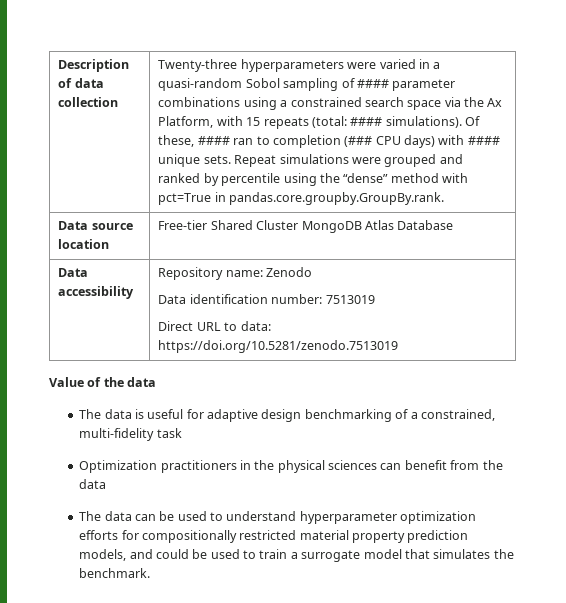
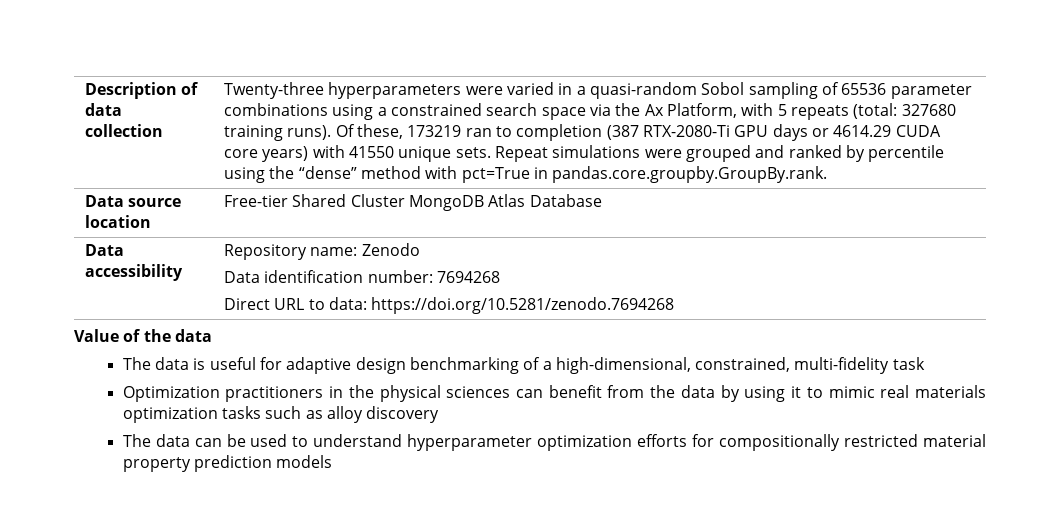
- Twenty-three hyperparameters were varied in a quasi-random Sobol sampling of #### parameter combinations using a constrained search space via the Ax Platform, with 15 repeats (total: #### simulations).
+ Twenty-three hyperparameters were varied in a quasi-random Sobol sampling of 65536 parameter combinations using a constrained search space via the Ax Platform, with 5 repeats (total: 327680 training runs).
- Of these, #### ran to completion (### CPU days) with #### unique sets.
+ Of these, 173219 ran to completion (387 RTX-2080-Ti GPU days or 4614.29 CUDA core years) with 41550 unique sets.
  Data accessibility | Repository name: Zenodo
- Data identification number: 7513019
- Direct URL to data: https://doi.org/10.5281/zenodo.7513019
+ Data identification number: 7694268
+ Direct URL to data: https://doi.org/10.5281/zenodo.7694268
- The data is useful for adaptive design benchmarking of a constrained, multi-fidelity task
+ The data is useful for adaptive design benchmarking of a high-dimensional, constrained, multi-fidelity task
- Optimization practitioners in the physical sciences can benefit from the data
+ Optimization practitioners in the physical sciences can benefit from the data by using it to mimic real materials optimization tasks such as alloy discovery
- The data can be used to understand hyperparameter optimization efforts for compositionally restricted material property prediction models, and could be used to train a surrogate model that simulates the benchmark.
+ The data can be used to understand hyperparameter optimization efforts for compositionally restricted material property prediction models

